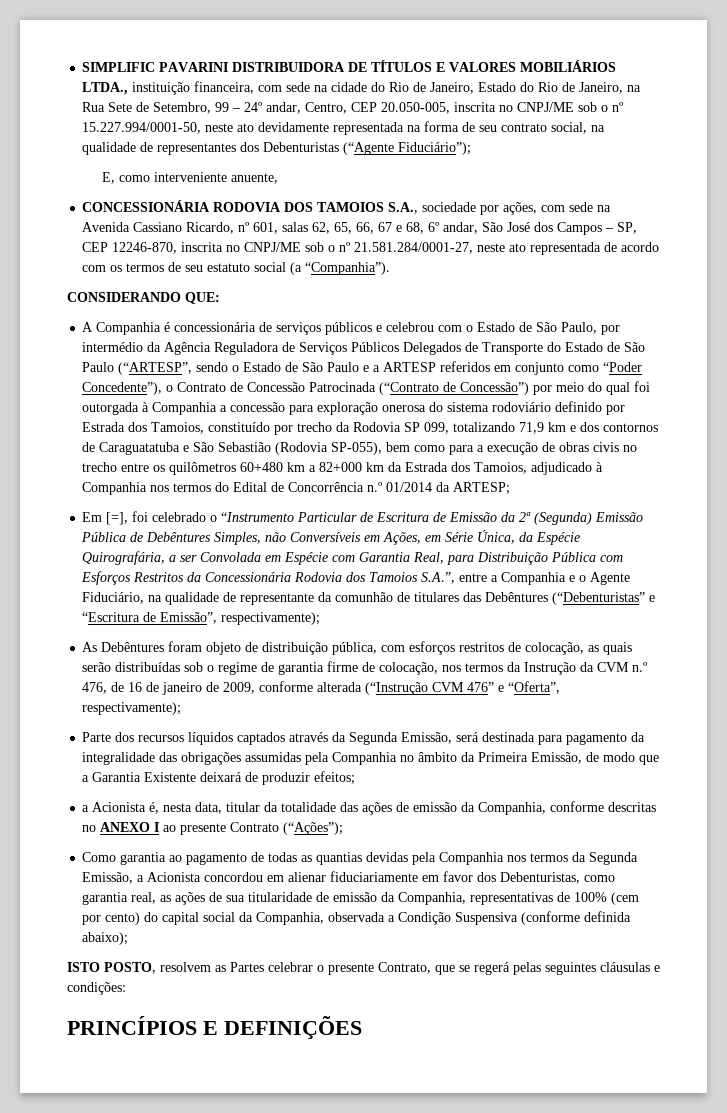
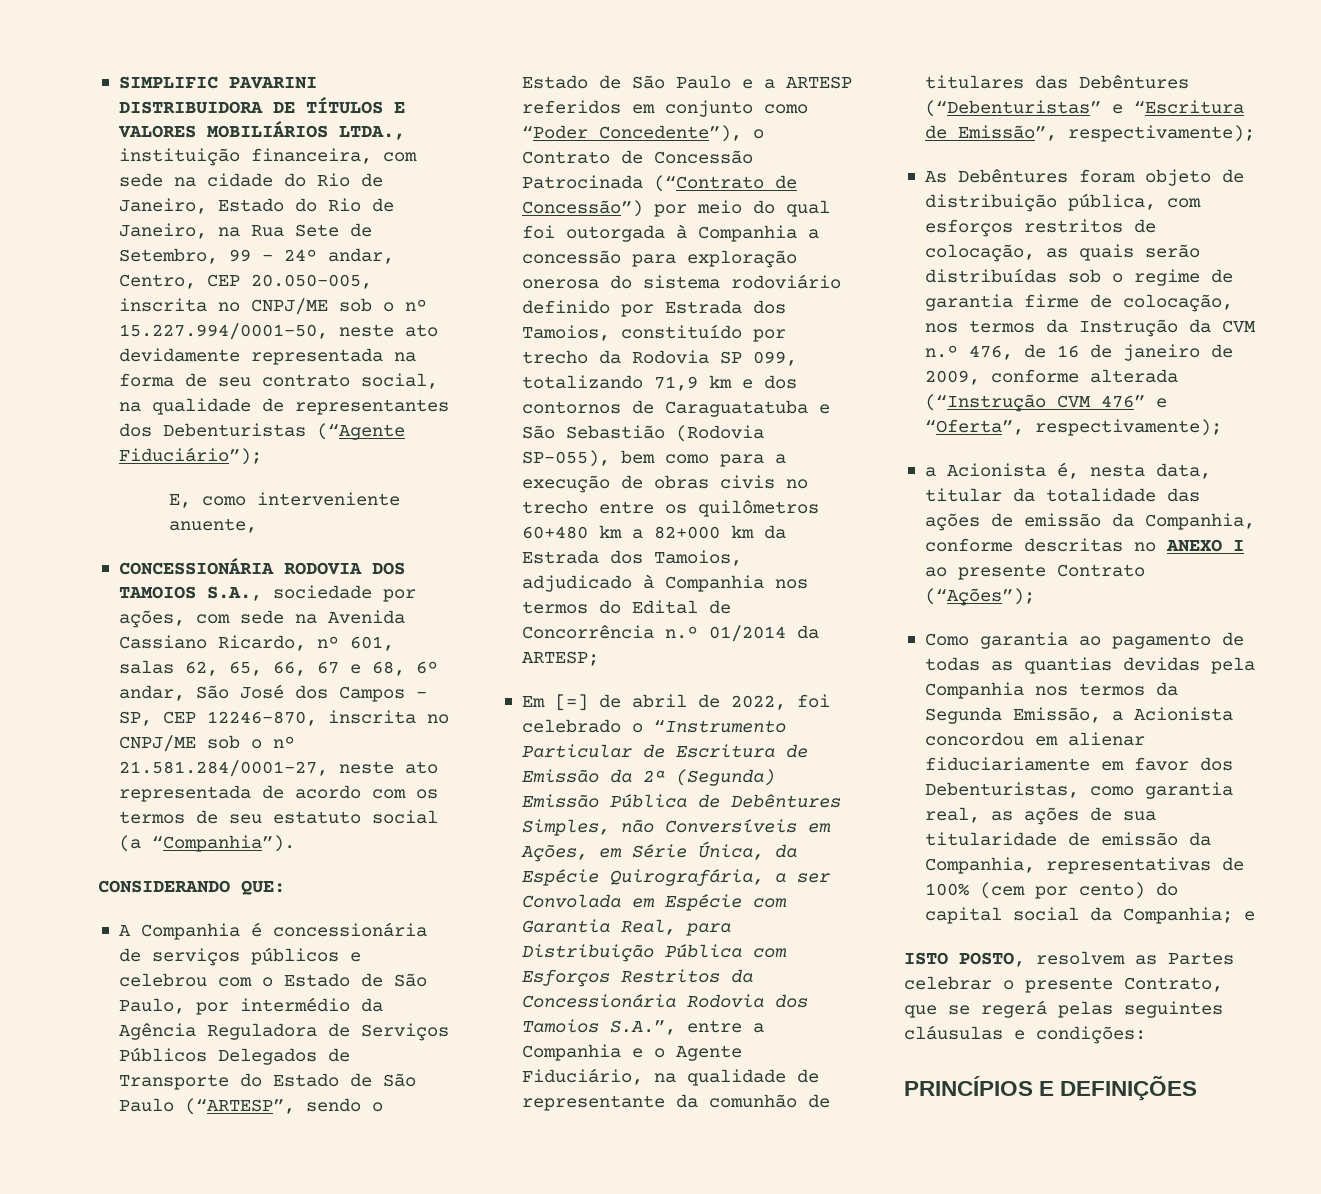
- Em [=], foi celebrado o “Instrumento Particular de Escritura de Emissão da 2ª (Segunda) Emissão Pública de Debêntures Simples, não Conversíveis em Ações, em Série Única, da Espécie Quirografária, a ser Convolada em Espécie com Garantia Real, para Distribuição Pública com Esforços Restritos da Concessionária Rodovia dos Tamoios S.A.”, entre a Companhia e o Agente Fiduciário, na qualidade de representante da comunhão de titulares das Debêntures (“Debenturistas” e “Escritura de Emissão”, respectivamente);
+ Em [=] de abril de 2022, foi celebrado o “Instrumento Particular de Escritura de Emissão da 2ª (Segunda) Emissão Pública de Debêntures Simples, não Conversíveis em Ações, em Série Única, da Espécie Quirografária, a ser Convolada em Espécie com Garantia Real, para Distribuição Pública com Esforços Restritos da Concessionária Rodovia dos Tamoios S.A.”, entre a Companhia e o Agente Fiduciário, na qualidade de representante da comunhão de titulares das Debêntures (“Debenturistas” e “Escritura de Emissão”, respectivamente);
- Parte dos recursos líquidos captados através da Segunda Emissão, será destinada para pagamento da integralidade das obrigações assumidas pela Companhia no âmbito da Primeira Emissão, de modo que a Garantia Existente deixará de produzir efeitos;
- Como garantia ao pagamento de todas as quantias devidas pela Companhia nos termos da Segunda Emissão, a Acionista concordou em alienar fiduciariamente em favor dos Debenturistas, como garantia real, as ações de sua titularidade de emissão da Companhia, representativas de 100% (cem por cento) do capital social da Companhia, observada a Condição Suspensiva (conforme definida abaixo);
+ Como garantia ao pagamento de todas as quantias devidas pela Companhia nos termos da Segunda Emissão, a Acionista concordou em alienar fiduciariamente em favor dos Debenturistas, como garantia real, as ações de sua titularidade de emissão da Companhia, representativas de 100% (cem por cento) do capital social da Companhia; e

